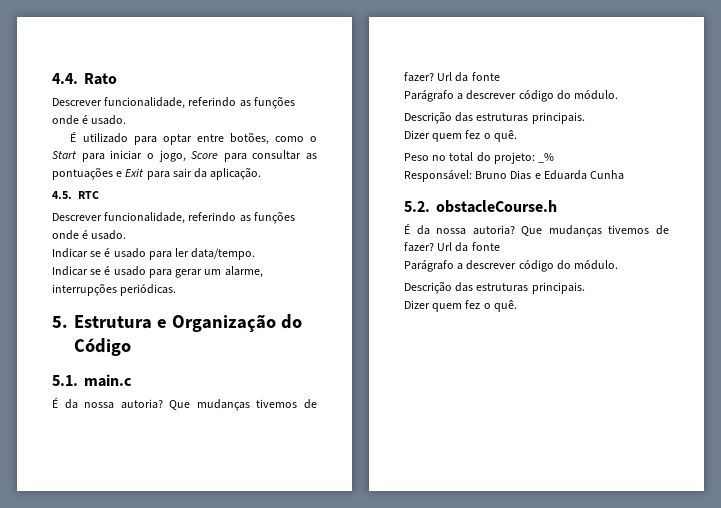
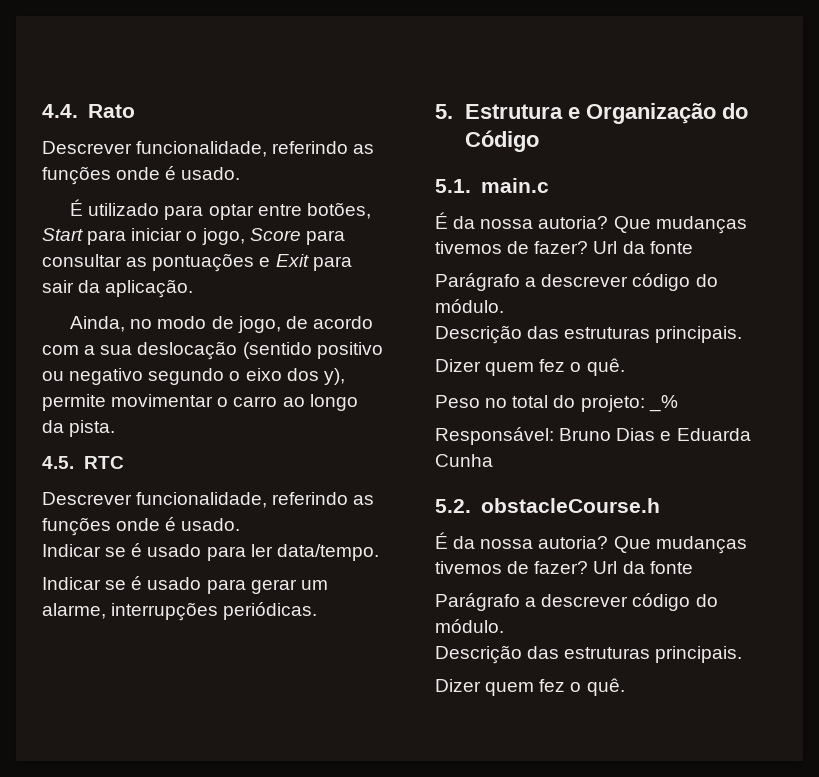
- É utilizado para optar entre botões, como o Start para iniciar o jogo, Score para consultar as pontuações e Exit para sair da aplicação.
+ É utilizado para optar entre botões, Start para iniciar o jogo, Score para consultar as pontuações e Exit para sair da aplicação.
+ Ainda, no modo de jogo, de acordo com a sua deslocação (sentido positivo ou negativo segundo o eixo dos y), permite movimentar o carro ao longo da pista.

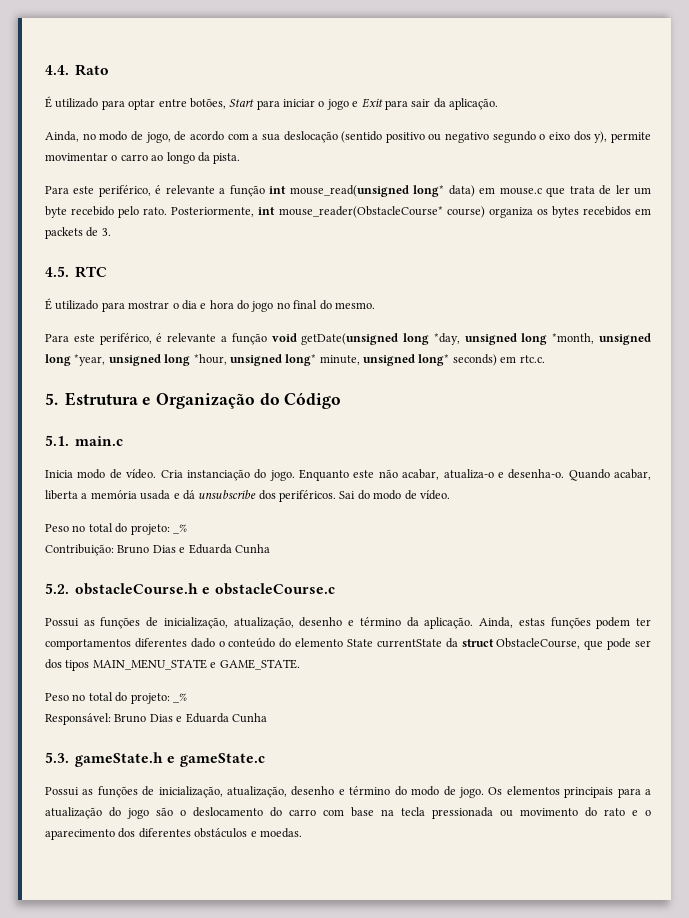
  4.4. Rato
- Descrever funcionalidade, referindo as funções onde é usado.
- É utilizado para optar entre botões, Start para iniciar o jogo, Score para consultar as pontuações e Exit para sair da aplicação.
+ É utilizado para optar entre botões, Start para iniciar o jogo e Exit para sair da aplicação.
+ Para este periférico, é relevante a função int mouse_read(unsigned long* data) em mouse.c que trata de ler um byte recebido pelo rato. Posteriormente, int mouse_reader(ObstacleCourse* course) organiza os bytes recebidos em packets de 3.
  4.5. RTC
- Descrever funcionalidade, referindo as funções onde é usado.
- Indicar se é usado para ler data/tempo.
- Indicar se é usado para gerar um alarme, interrupções periódicas.
+ É utilizado para mostrar o dia e hora do jogo no final do mesmo.
+ Para este periférico, é relevante a função void getDate(unsigned long *day, unsigned long *month, unsigned long *year, unsigned long *hour, unsigned long* minute, unsigned long* seconds) em rtc.c.
  5.1. main.c
- É da nossa autoria? Que mudanças tivemos de fazer? Url da fonte
- Parágrafo a descrever código do módulo.
- Descrição das estruturas principais.
- Dizer quem fez o quê.
+ Inicia modo de vídeo. Cria instanciação do jogo. Enquanto este não acabar, atualiza-o e desenha-o. Quando acabar, liberta a memória usada e dá unsubscribe dos periféricos. Sai do modo de vídeo.
+ Peso no total do projeto: _%
+ Contribuição: Bruno Dias e Eduarda Cunha
+ 5.2. obstacleCourse.h e obstacleCourse.c
+ Possui as funções de inicialização, atualização, desenho e término da aplicação. Ainda, estas funções podem ter comportamentos diferentes dado o conteúdo do elemento State currentState da struct ObstacleCourse, que pode ser dos tipos MAIN_MENU_STATE e GAME_STATE.
- 5.2. obstacleCourse.h
- É da nossa autoria? Que mudanças tivemos de fazer? Url da fonte
- Parágrafo a descrever código do módulo.
- Descrição das estruturas principais.
- Dizer quem fez o quê.
+ 5.3. gameState.h e gameState.c
+ Possui as funções de inicialização, atualização, desenho e término do modo de jogo. Os elementos principais para a atualização do jogo são o deslocamento do carro com base na tecla pressionada ou movimento do rato e o aparecimento dos diferentes obstáculos e moedas.

